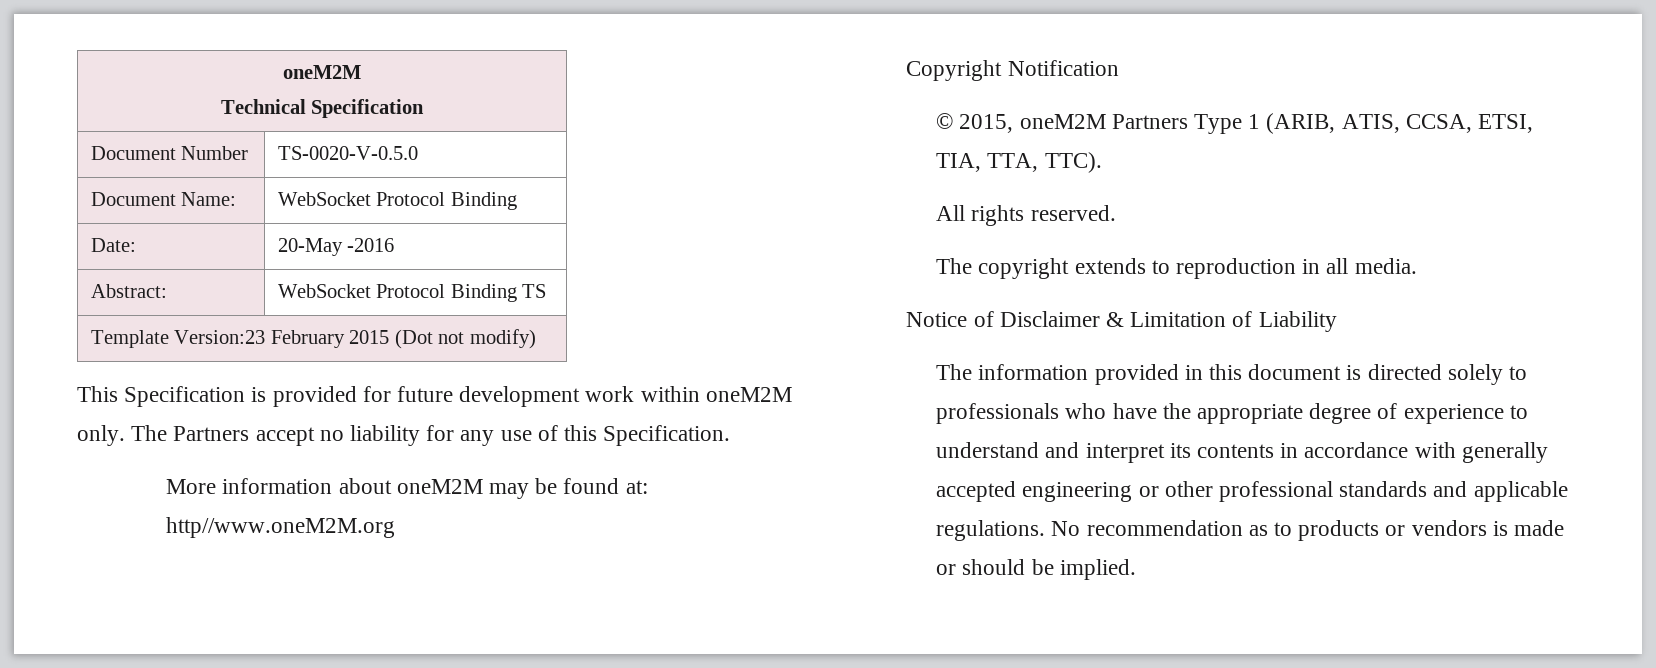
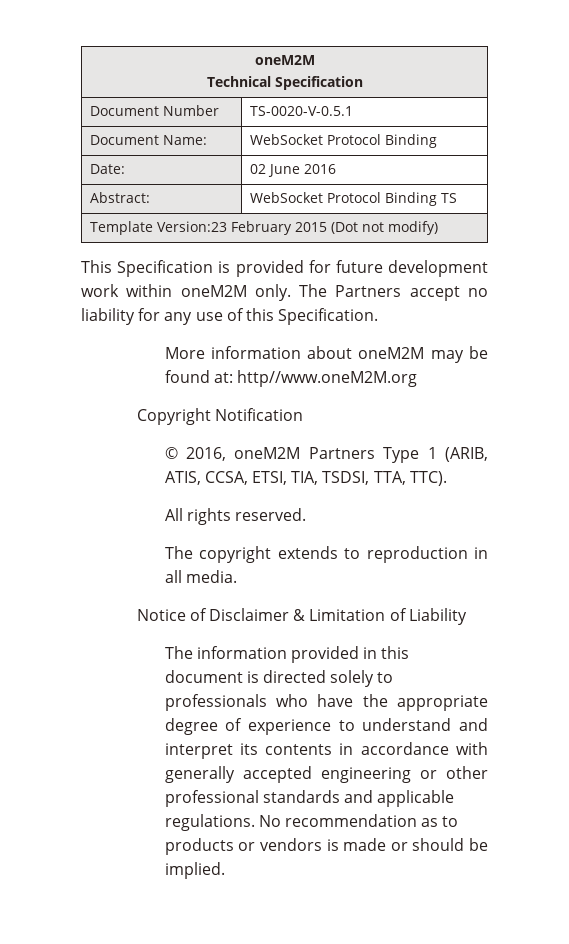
- Document Number | TS-0020-V-0.5.0
+ Document Number | TS-0020-V-0.5.1
- Date: | 20-May -2016
+ Date: | 02 June 2016
- © 2015, oneM2M Partners Type 1 (ARIB, ATIS, CCSA, ETSI, TIA, TTA, TTC).
+ © 2016, oneM2M Partners Type 1 (ARIB, ATIS, CCSA, ETSI, TIA, TSDSI, TTA, TTC).

